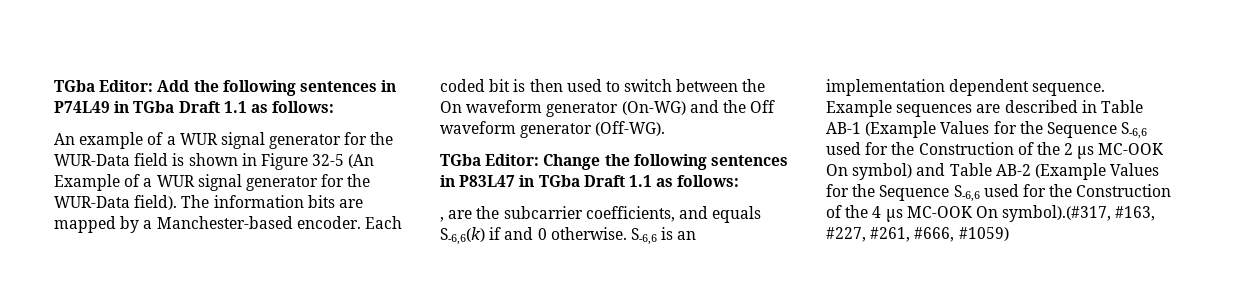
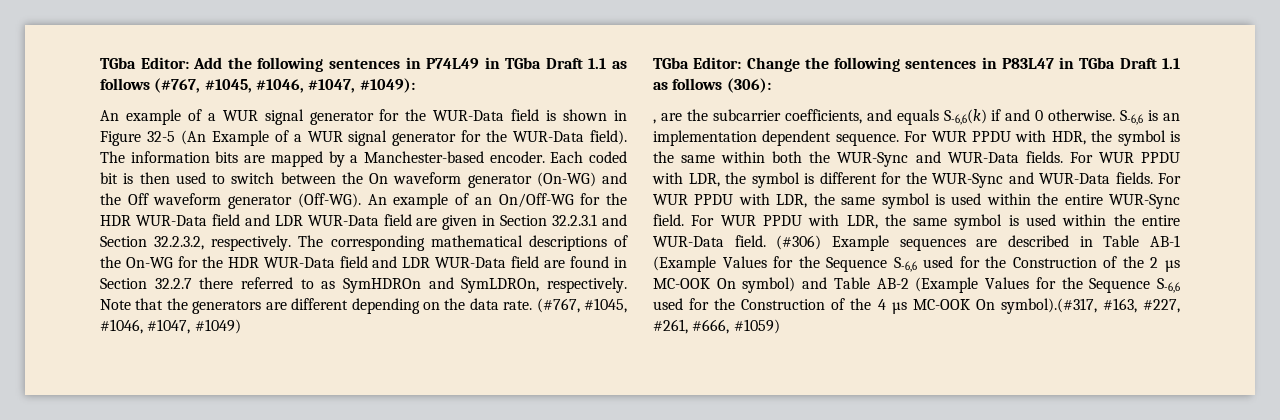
- TGba Editor: Add the following sentences in P74L49 in TGba Draft 1.1 as follows:
+ TGba Editor: Add the following sentences in P74L49 in TGba Draft 1.1 as follows (#767, #1045, #1046, #1047, #1049):
+ An example of an On/Off-WG for the HDR WUR-Data field and LDR WUR-Data field are given in Section 32.2.3.1 and Section 32.2.3.2, respectively. The corresponding mathematical descriptions of the On-WG for the HDR WUR-Data field and LDR WUR-Data field are found in Section 32.2.7 there referred to as SymHDROn and SymLDROn, respectively. Note that the generators are different depending on the data rate. (#767, #1045, #1046, #1047, #1049)
- TGba Editor: Change the following sentences in P83L47 in TGba Draft 1.1 as follows:
+ TGba Editor: Change the following sentences in P83L47 in TGba Draft 1.1 as follows (306):
- Example sequences are described in Table AB-1 (Example Values for the Sequence S-6,6 used for the Construction of the 2 µs MC-OOK On symbol) and Table AB-2 (Example Values for the Sequence S-6,6 used for the Construction of the 4 µs MC-OOK On symbol).(#317, #163, #227, #261, #666, #1059)
+ For WUR PPDU with HDR, the symbol is the same within both the WUR-Sync and WUR-Data fields. For WUR PPDU with LDR, the symbol is different for the WUR-Sync and WUR-Data fields. For WUR PPDU with LDR, the same symbol is used within the entire WUR-Sync field. For WUR PPDU with LDR, the same symbol is used within the entire WUR-Data field. (#306) Example sequences are described in Table AB-1 (Example Values for the Sequence S-6,6 used for the Construction of the 2 µs MC-OOK On symbol) and Table AB-2 (Example Values for the Sequence S-6,6 used for the Construction of the 4 µs MC-OOK On symbol).(#317, #163, #227, #261, #666, #1059)

